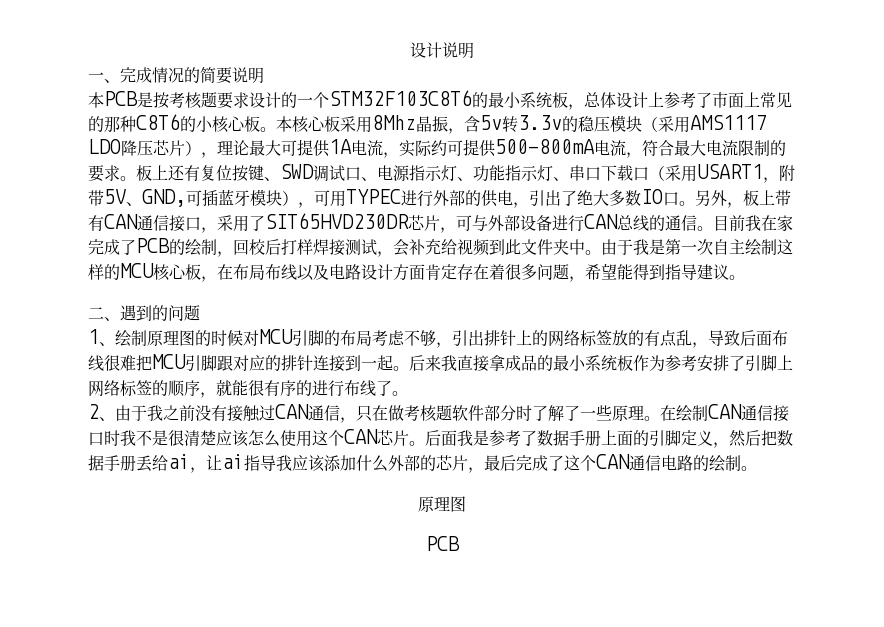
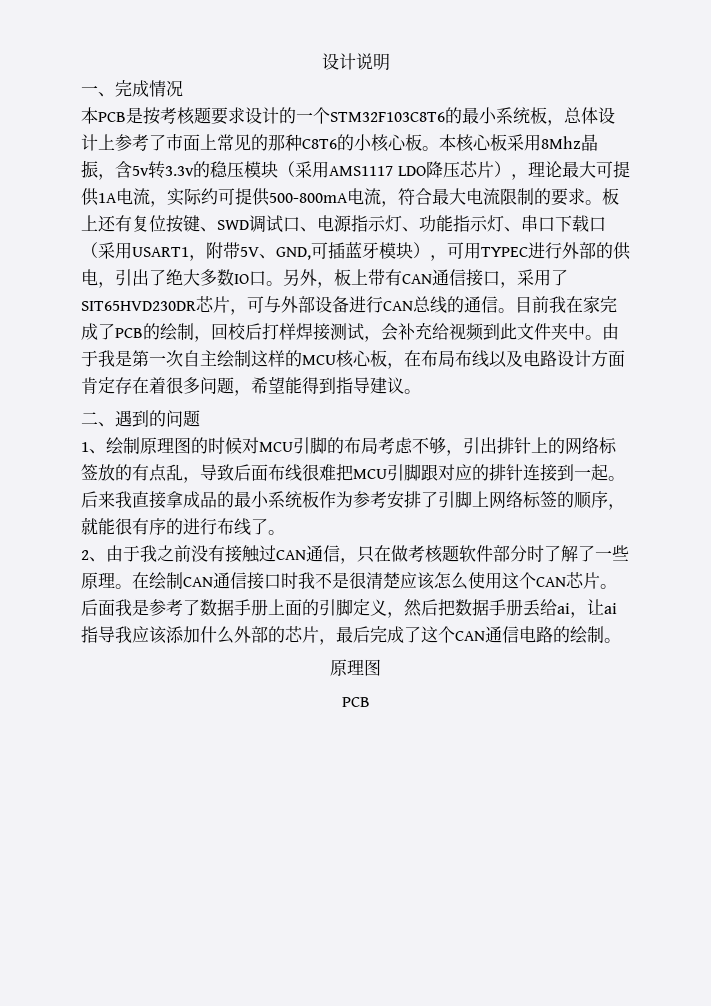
- 一、完成情况的简要说明
+ 一、完成情况

